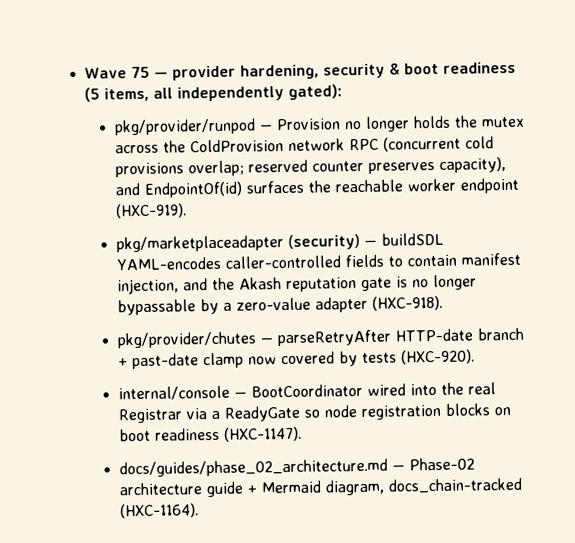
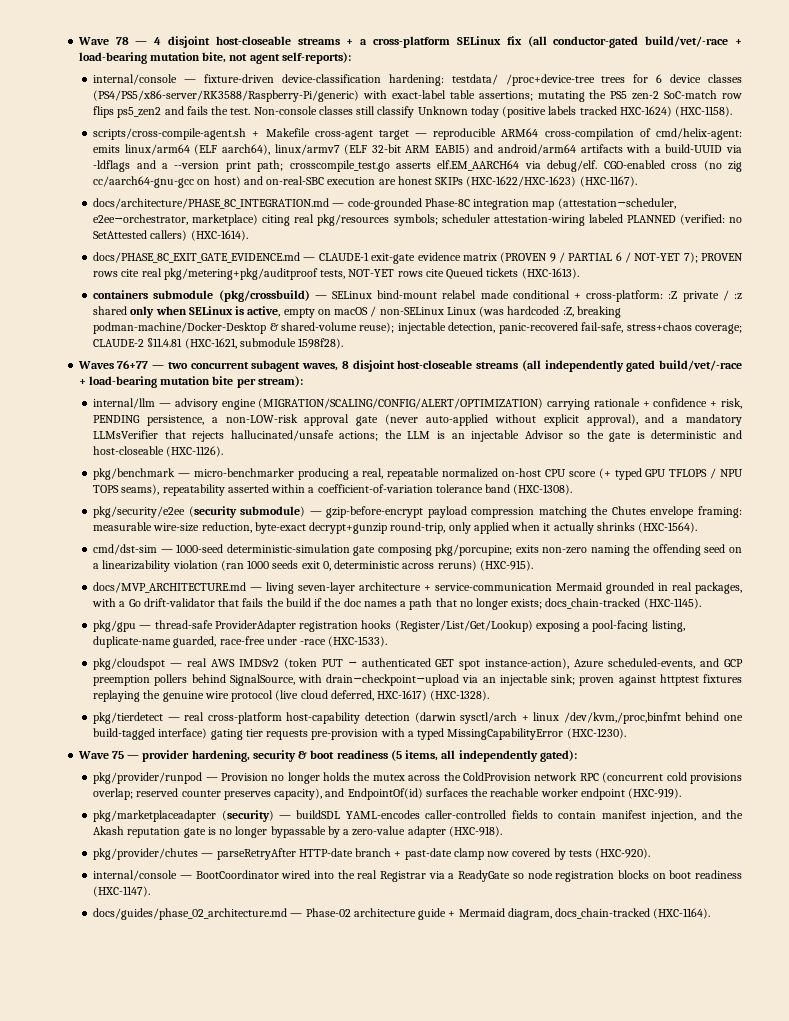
+ Wave 78 — 4 disjoint host-closeable streams + a cross-platform SELinux fix (all conductor-gated build/vet/-race + load-bearing mutation bite, not agent self-reports):
+ internal/console — fixture-driven device-classification hardening: testdata/ /proc+device-tree trees for 6 device classes (PS4/PS5/x86-server/RK3588/Raspberry-Pi/generic) with exact-label table assertions; mutating the PS5 zen-2 SoC-match row flips ps5_zen2 and fails the test. Non-console classes still classify Unknown today (positive labels tracked HXC-1624) (HXC-1158).
+ scripts/cross-compile-agent.sh + Makefile cross-agent target — reproducible ARM64 cross-compilation of cmd/helix-agent: emits linux/arm64 (ELF aarch64), linux/armv7 (ELF 32-bit ARM EABI5) and android/arm64 artifacts with a build-UUID via -ldflags and a --version print path; crosscompile_test.go asserts elf.EM_AARCH64 via debug/elf. CGO-enabled cross (no zig cc/aarch64-gnu-gcc on host) and on-real-SBC execution are honest SKIPs (HXC-1622/HXC-1623) (HXC-1167).
+ docs/architecture/PHASE_8C_INTEGRATION.md — code-grounded Phase-8C integration map (attestation→scheduler, e2ee→orchestrator, marketplace) citing real pkg/resources symbols; scheduler attestation-wiring labeled PLANNED (verified: no SetAttested callers) (HXC-1614).
+ docs/PHASE_8C_EXIT_GATE_EVIDENCE.md — CLAUDE-1 exit-gate evidence matrix (PROVEN 9 / PARTIAL 6 / NOT-YET 7); PROVEN rows cite real pkg/metering+pkg/auditproof tests, NOT-YET rows cite Queued tickets (HXC-1613).
+ containers submodule (pkg/crossbuild) — SELinux bind-mount relabel made conditional + cross-platform: :Z private / :z shared only when SELinux is active, empty on macOS / non-SELinux Linux (was hardcoded :Z, breaking podman-machine/Docker-Desktop & shared-volume reuse); injectable detection, panic-recovered fail-safe, stress+chaos coverage; CLAUDE-2 §11.4.81 (HXC-1621, submodule 1598f28).
+ Waves 76+77 — two concurrent subagent waves, 8 disjoint host-closeable streams (all independently gated build/vet/-race + load-bearing mutation bite per stream):
+ internal/llm — advisory engine (MIGRATION/SCALING/CONFIG/ALERT/OPTIMIZATION) carrying rationale + confidence + risk, PENDING persistence, a non-LOW-risk approval gate (never auto-applied without explicit approval), and a mandatory LLMsVerifier that rejects hallucinated/unsafe actions; the LLM is an injectable Advisor so the gate is deterministic and host-closeable (HXC-1126).
+ pkg/benchmark — micro-benchmarker producing a real, repeatable normalized on-host CPU score (+ typed GPU TFLOPS / NPU TOPS seams), repeatability asserted within a coefficient-of-variation tolerance band (HXC-1308).
+ pkg/security/e2ee (security submodule) — gzip-before-encrypt payload compression matching the Chutes envelope framing: measurable wire-size reduction, byte-exact decrypt+gunzip round-trip, only applied when it actually shrinks (HXC-1564).
+ cmd/dst-sim — 1000-seed deterministic-simulation gate composing pkg/porcupine; exits non-zero naming the offending seed on a linearizability violation (ran 1000 seeds exit 0, deterministic across reruns) (HXC-915).
+ docs/MVP_ARCHITECTURE.md — living seven-layer architecture + service-communication Mermaid grounded in real packages, with a Go drift-validator that fails the build if the doc names a path that no longer exists; docs_chain-tracked (HXC-1145).
+ pkg/gpu — thread-safe ProviderAdapter registration hooks (Register/List/Get/Lookup) exposing a pool-facing listing, duplicate-name guarded, race-free under -race (HXC-1533).
+ pkg/cloudspot — real AWS IMDSv2 (token PUT → authenticated GET spot instance-action), Azure scheduled-events, and GCP preemption pollers behind SignalSource, with drain→checkpoint→upload via an injectable sink; proven against httptest fixtures replaying the genuine wire protocol (live cloud deferred, HXC-1617) (HXC-1328).
+ pkg/tierdetect — real cross-platform host-capability detection (darwin sysctl/arch + linux /dev/kvm,/proc,binfmt behind one build-tagged interface) gating tier requests pre-provision with a typed MissingCapabilityError (HXC-1230).

